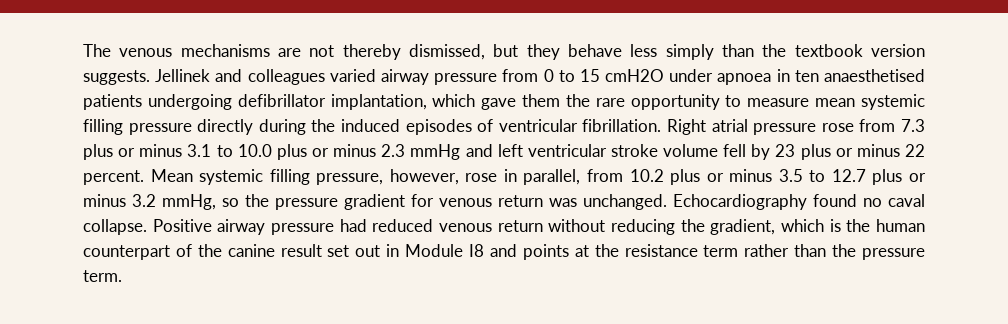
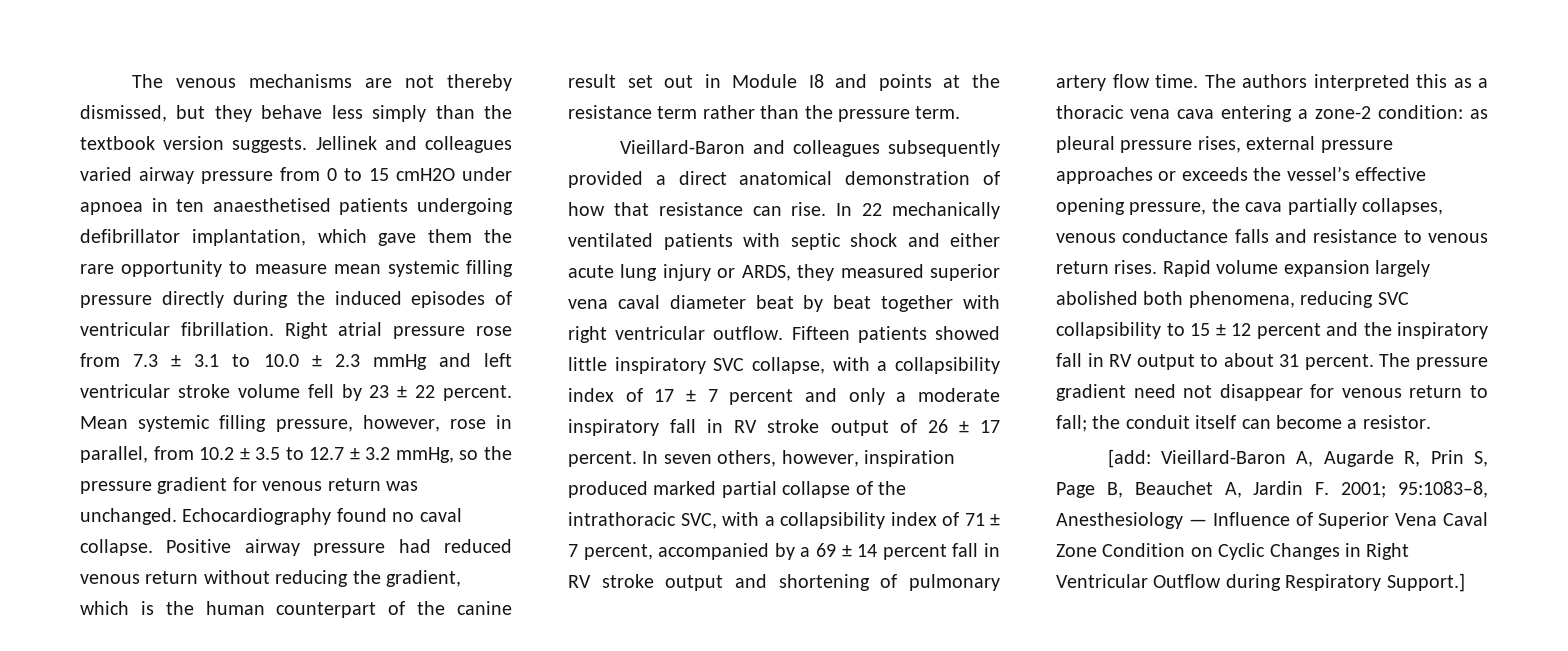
- Right atrial pressure rose from 7.3 plus or minus 3.1 to 10.0 plus or minus 2.3 mmHg and left ventricular stroke volume fell by 23 plus or minus 22 percent.
+ Right atrial pressure rose from 7.3 ± 3.1 to 10.0 ± 2.3 mmHg and left ventricular stroke volume fell by 23 ± 22 percent.
- Mean systemic filling pressure, however, rose in parallel, from 10.2 plus or minus 3.5 to 12.7 plus or minus 3.2 mmHg, so the pressure gradient for venous return was unchanged.
+ Mean systemic filling pressure, however, rose in parallel, from 10.2 ± 3.5 to 12.7 ± 3.2 mmHg, so the pressure gradient for venous return was unchanged.
+ Vieillard-Baron and colleagues subsequently provided a direct anatomical demonstration of how that resistance can rise. In 22 mechanically ventilated patients with septic shock and either acute lung injury or ARDS, they measured superior vena caval diameter beat by beat together with right ventricular outflow. Fifteen patients showed little inspiratory SVC collapse, with a collapsibility index of 17 ± 7 percent and only a moderate inspiratory fall in RV stroke output of 26 ± 17 percent. In seven others, however, inspiration produced marked partial collapse of the intrathoracic SVC, with a collapsibility index of 71 ± 7 percent, accompanied by a 69 ± 14 percent fall in RV stroke output and shortening of pulmonary artery flow time. The authors interpreted this as a thoracic vena cava entering a zone-2 condition: as pleural pressure rises, external pressure approaches or exceeds the vessel’s effective opening pressure, the cava partially collapses, venous conductance falls and resistance to venous return rises. Rapid volume expansion largely abolished both phenomena, reducing SVC collapsibility to 15 ± 12 percent and the inspiratory fall in RV output to about 31 percent. The pressure gradient need not disappear for venous return to fall; the conduit itself can become a resistor.
+ [add: Vieillard-Baron A, Augarde R, Prin S, Page B, Beauchet A, Jardin F. 2001; 95:1083–8, Anesthesiology — Influence of Superior Vena Caval Zone Condition on Cyclic Changes in Right Ventricular Outflow during Respiratory Support.]

